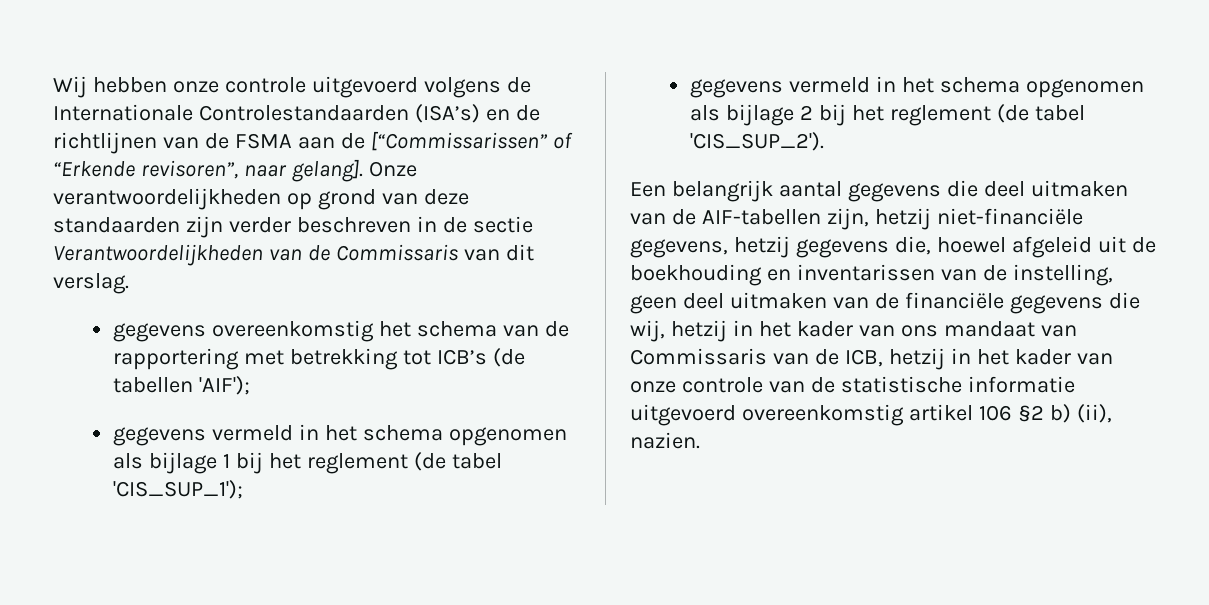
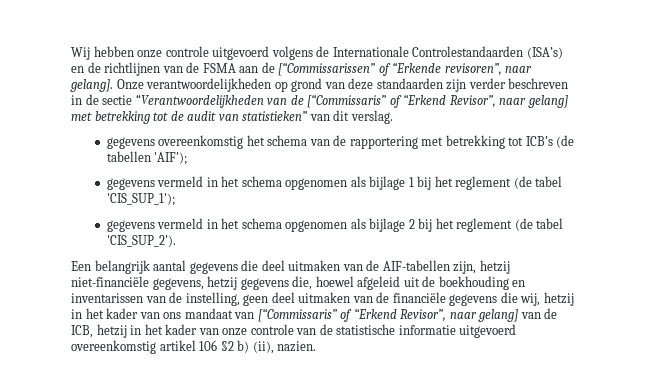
- Onze verantwoordelijkheden op grond van deze standaarden zijn verder beschreven in de sectie Verantwoordelijkheden van de Commissaris van dit verslag.
+ Onze verantwoordelijkheden op grond van deze standaarden zijn verder beschreven in de sectie “Verantwoordelijkheden van de [“Commissaris” of “Erkend Revisor”, naar gelang] met betrekking tot de audit van statistieken” van dit verslag.
- Een belangrijk aantal gegevens die deel uitmaken van de AIF-tabellen zijn, hetzij niet-financiële gegevens, hetzij gegevens die, hoewel afgeleid uit de boekhouding en inventarissen van de instelling, geen deel uitmaken van de financiële gegevens die wij, hetzij in het kader van ons mandaat van Commissaris van de ICB, hetzij in het kader van onze controle van de statistische informatie uitgevoerd overeenkomstig artikel 106 §2 b) (ii), nazien.
+ Een belangrijk aantal gegevens die deel uitmaken van de AIF-tabellen zijn, hetzij niet-financiële gegevens, hetzij gegevens die, hoewel afgeleid uit de boekhouding en inventarissen van de instelling, geen deel uitmaken van de financiële gegevens die wij, hetzij in het kader van ons mandaat van [“Commissaris” of “Erkend Revisor”, naar gelang] van de ICB, hetzij in het kader van onze controle van de statistische informatie uitgevoerd overeenkomstig artikel 106 §2 b) (ii), nazien.

